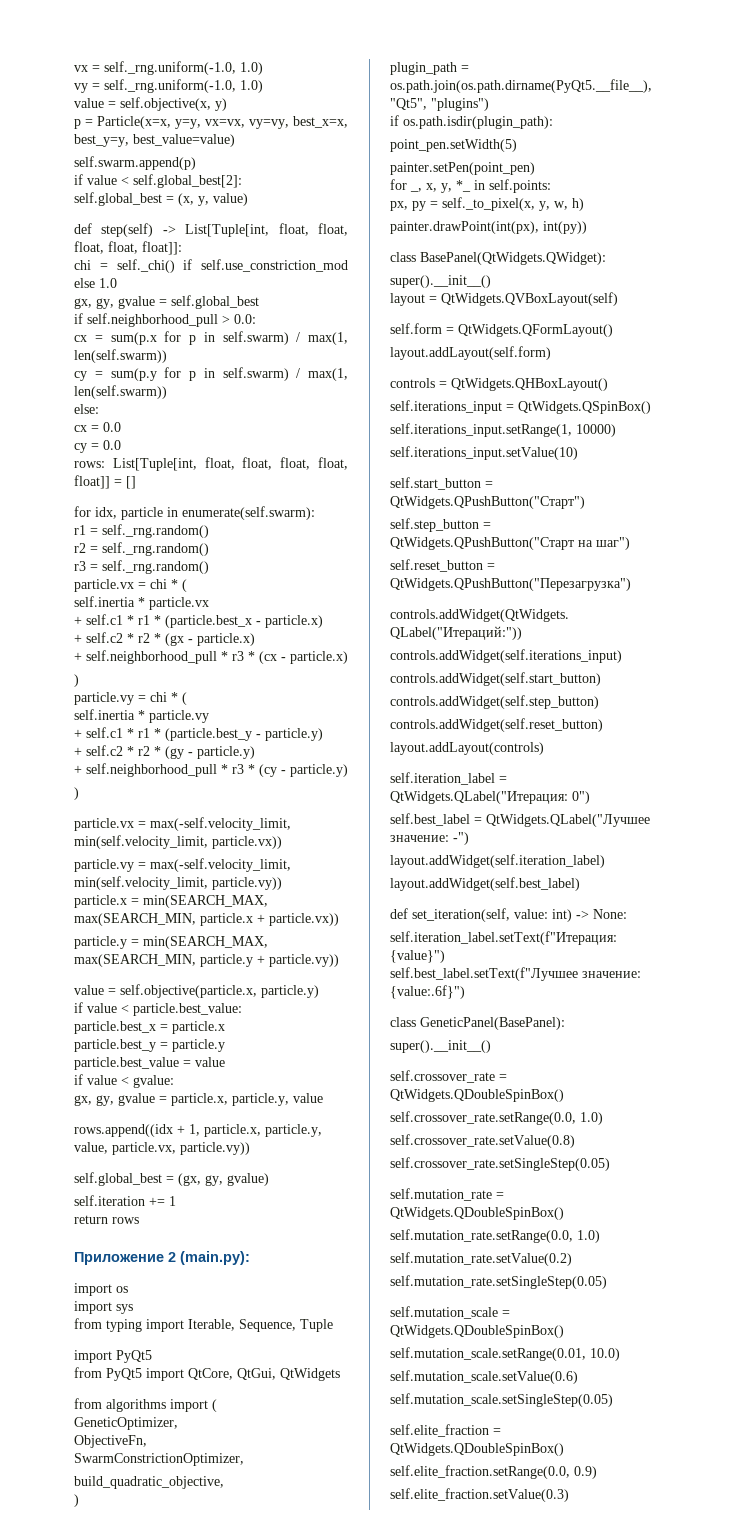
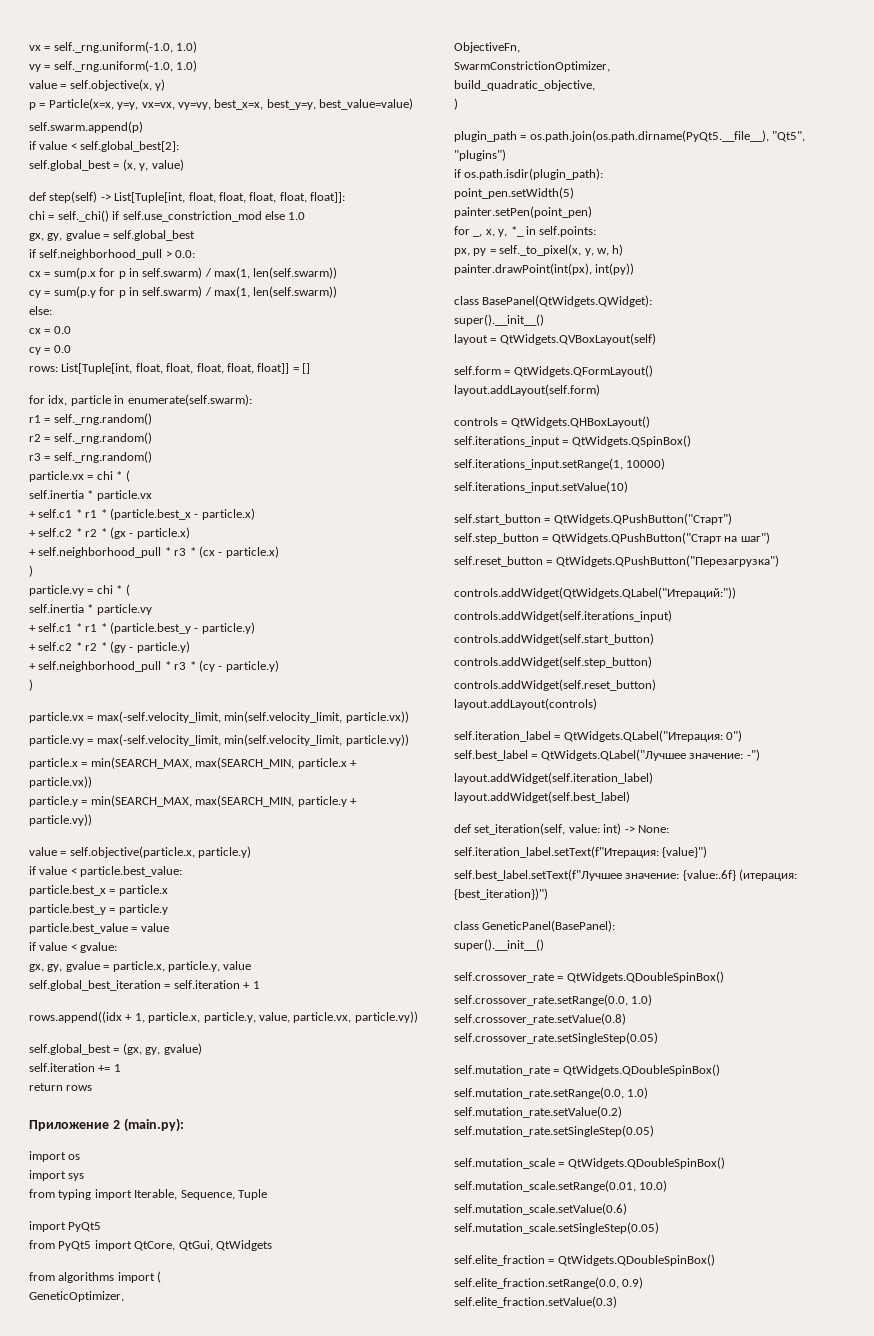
+ self.global_best_iteration = self.iteration + 1
- self.best_label.setText(f"Лучшее значение: {value:.6f}")
+ self.best_label.setText(f"Лучшее значение: {value:.6f} (итерация: {best_iteration})")

